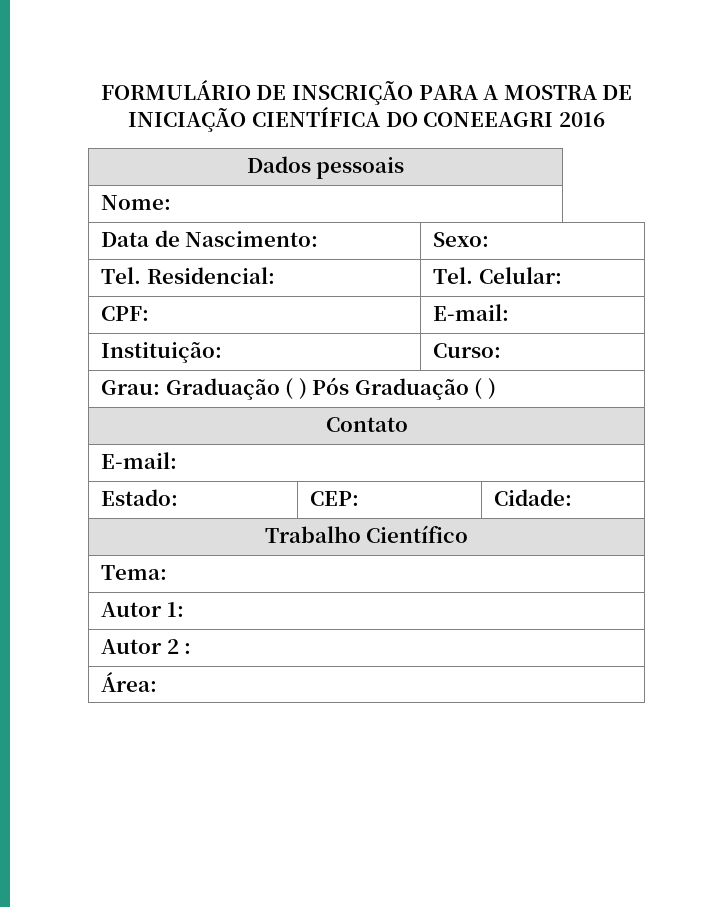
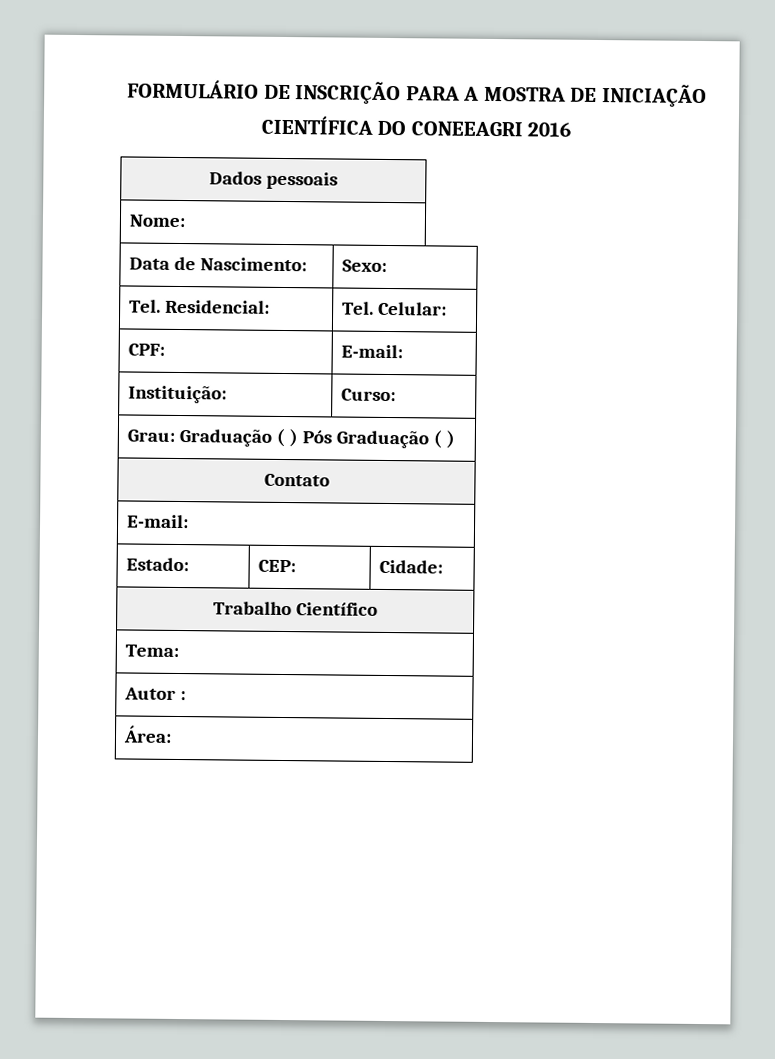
- Autor 1:
- Autor 2 :
+ Autor :

